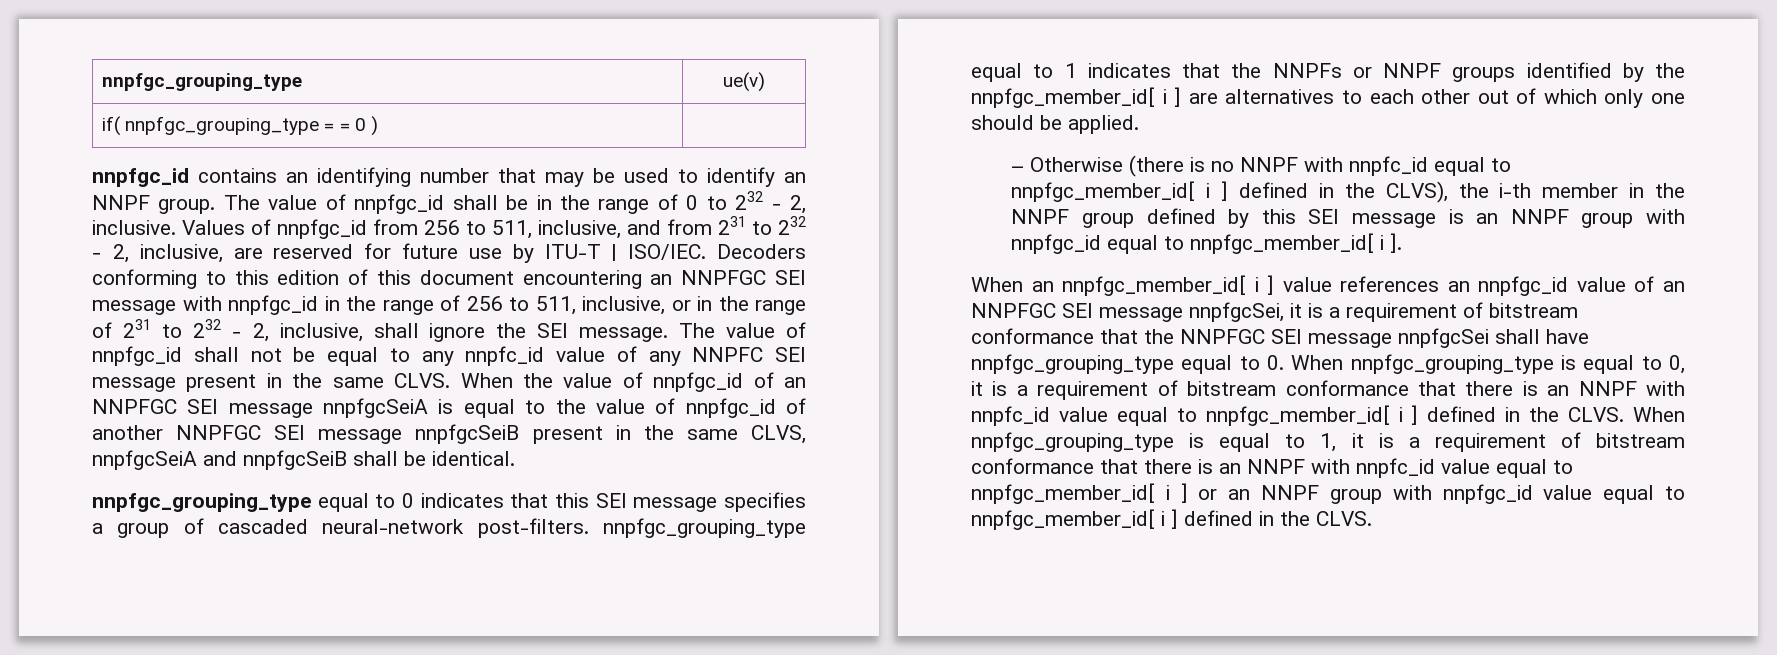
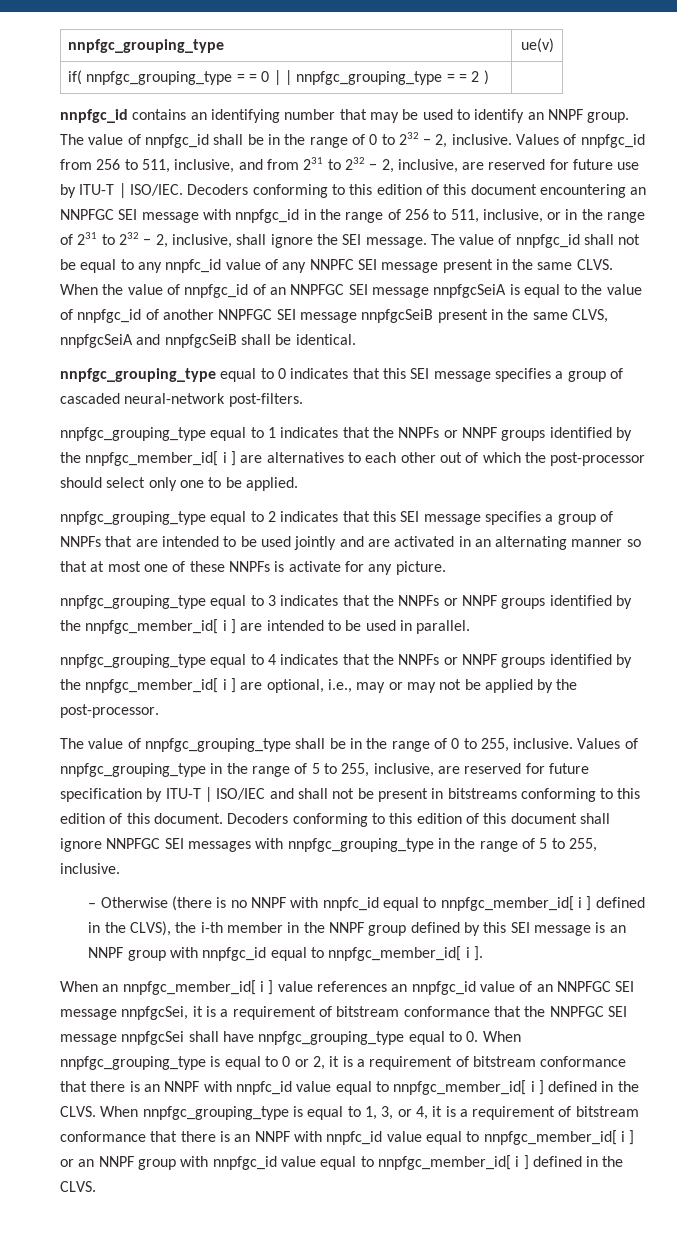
- if( nnpfgc_grouping_type = = 0 ) |
+ if( nnpfgc_grouping_type = = 0 | | nnpfgc_grouping_type = = 2 ) |
- nnpfgc_grouping_type equal to 0 indicates that this SEI message specifies a group of cascaded neural-network post-filters. nnpfgc_grouping_type equal to 1 indicates that the NNPFs or NNPF groups identified by the nnpfgc_member_id[ i ] are alternatives to each other out of which only one should be applied.
+ nnpfgc_grouping_type equal to 0 indicates that this SEI message specifies a group of cascaded neural-network post-filters.
+ nnpfgc_grouping_type equal to 1 indicates that the NNPFs or NNPF groups identified by the nnpfgc_member_id[ i ] are alternatives to each other out of which the post-processor should select only one to be applied.
+ nnpfgc_grouping_type equal to 2 indicates that this SEI message specifies a group of NNPFs that are intended to be used jointly and are activated in an alternating manner so that at most one of these NNPFs is activate for any picture.
+ nnpfgc_grouping_type equal to 3 indicates that the NNPFs or NNPF groups identified by the nnpfgc_member_id[ i ] are intended to be used in parallel.
+ nnpfgc_grouping_type equal to 4 indicates that the NNPFs or NNPF groups identified by the nnpfgc_member_id[ i ] are optional, i.e., may or may not be applied by the post-processor.
+ The value of nnpfgc_grouping_type shall be in the range of 0 to 255, inclusive. Values of nnpfgc_grouping_type in the range of 5 to 255, inclusive, are reserved for future specification by ITU-T | ISO/IEC and shall not be present in bitstreams conforming to this edition of this document. Decoders conforming to this edition of this document shall ignore NNPFGC SEI messages with nnpfgc_grouping_type in the range of 5 to 255, inclusive.
- When an nnpfgc_member_id[ i ] value references an nnpfgc_id value of an NNPFGC SEI message nnpfgcSei, it is a requirement of bitstream conformance that the NNPFGC SEI message nnpfgcSei shall have nnpfgc_grouping_type equal to 0. When nnpfgc_grouping_type is equal to 0, it is a requirement of bitstream conformance that there is an NNPF with nnpfc_id value equal to nnpfgc_member_id[ i ] defined in the CLVS.
+ When an nnpfgc_member_id[ i ] value references an nnpfgc_id value of an NNPFGC SEI message nnpfgcSei, it is a requirement of bitstream conformance that the NNPFGC SEI message nnpfgcSei shall have nnpfgc_grouping_type equal to 0. When nnpfgc_grouping_type is equal to 0 or 2, it is a requirement of bitstream conformance that there is an NNPF with nnpfc_id value equal to nnpfgc_member_id[ i ] defined in the CLVS.
- When nnpfgc_grouping_type is equal to 1, it is a requirement of bitstream conformance that there is an NNPF with nnpfc_id value equal to nnpfgc_member_id[ i ] or an NNPF group with nnpfgc_id value equal to nnpfgc_member_id[ i ] defined in the CLVS.
+ When nnpfgc_grouping_type is equal to 1, 3, or 4, it is a requirement of bitstream conformance that there is an NNPF with nnpfc_id value equal to nnpfgc_member_id[ i ] or an NNPF group with nnpfgc_id value equal to nnpfgc_member_id[ i ] defined in the CLVS.

